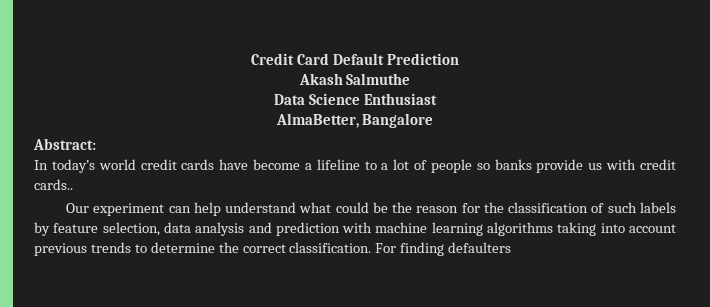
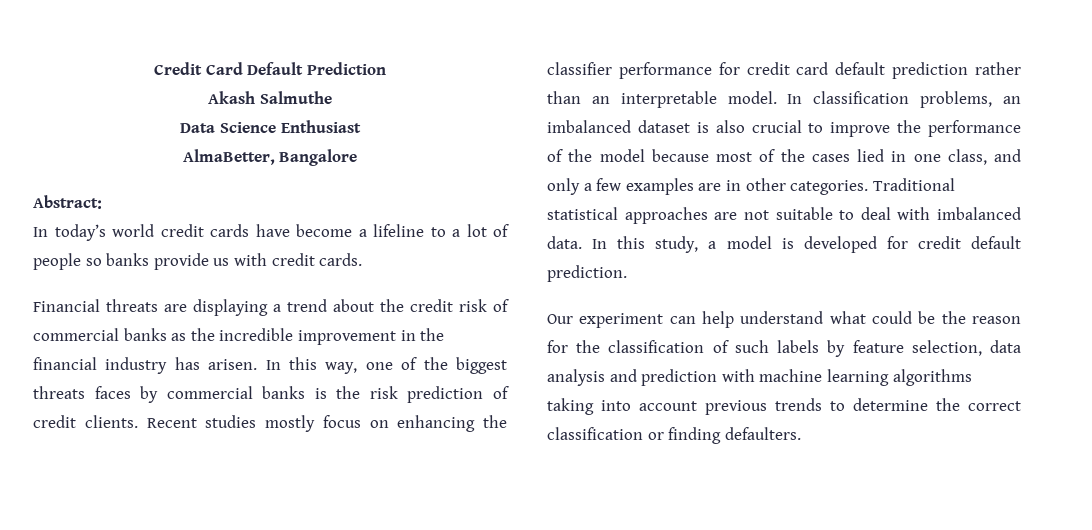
- In today’s world credit cards have become a lifeline to a lot of people so banks provide us with credit cards..
+ In today’s world credit cards have become a lifeline to a lot of people so banks provide us with credit cards.
+ Financial threats are displaying a trend about the credit risk of commercial banks as the incredible improvement in the financial industry has arisen. In this way, one of the biggest threats faces by commercial banks is the risk prediction of credit clients. Recent studies mostly focus on enhancing the classifier performance for credit card default prediction rather than an interpretable model. In classification problems, an imbalanced dataset is also crucial to improve the performance of the model because most of the cases lied in one class, and only a few examples are in other categories. Traditional statistical approaches are not suitable to deal with imbalanced data. In this study, a model is developed for credit default prediction.
- Our experiment can help understand what could be the reason for the classification of such labels by feature selection, data analysis and prediction with machine learning algorithms taking into account previous trends to determine the correct classification. For finding defaulters
+ Our experiment can help understand what could be the reason for the classification of such labels by feature selection, data analysis and prediction with machine learning algorithms taking into account previous trends to determine the correct classification or finding defaulters.

